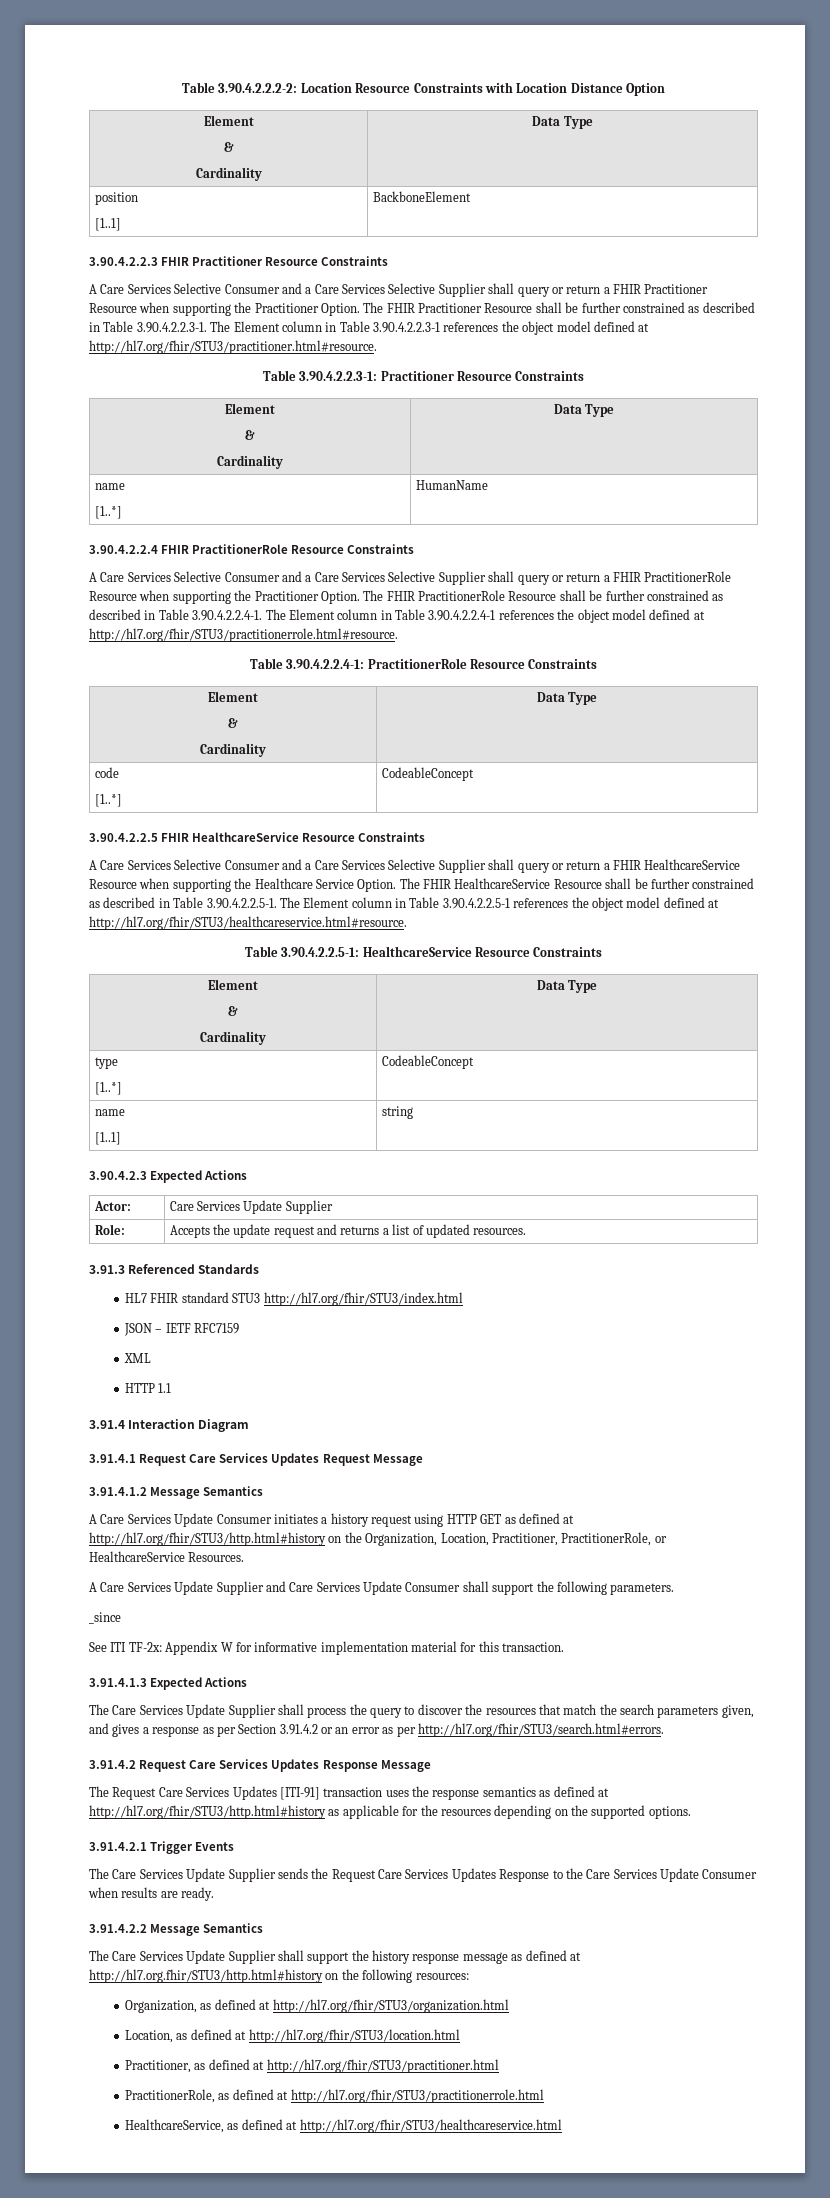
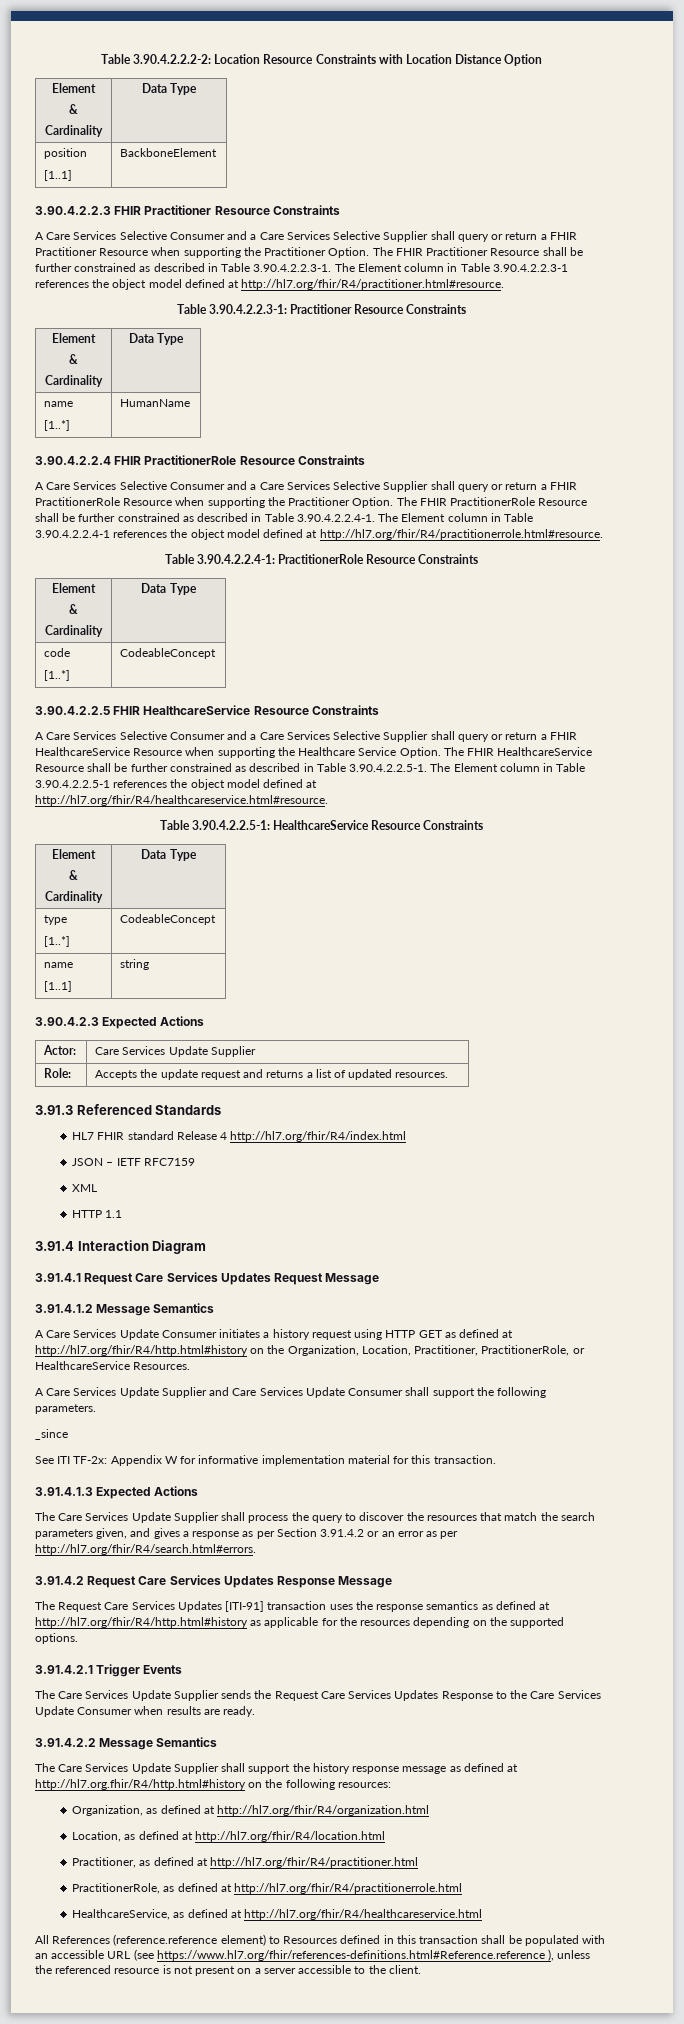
- The FHIR Practitioner Resource shall be further constrained as described in Table 3.90.4.2.2.3-1. The Element column in Table 3.90.4.2.2.3-1 references the object model defined at http://hl7.org/fhir/STU3/practitioner.html#resource.
+ The FHIR Practitioner Resource shall be further constrained as described in Table 3.90.4.2.2.3-1. The Element column in Table 3.90.4.2.2.3-1 references the object model defined at http://hl7.org/fhir/R4/practitioner.html#resource.
- The FHIR PractitionerRole Resource shall be further constrained as described in Table 3.90.4.2.2.4-1. The Element column in Table 3.90.4.2.2.4-1 references the object model defined at http://hl7.org/fhir/STU3/practitionerrole.html#resource.
+ The FHIR PractitionerRole Resource shall be further constrained as described in Table 3.90.4.2.2.4-1. The Element column in Table 3.90.4.2.2.4-1 references the object model defined at http://hl7.org/fhir/R4/practitionerrole.html#resource.
- The FHIR HealthcareService Resource shall be further constrained as described in Table 3.90.4.2.2.5-1. The Element column in Table 3.90.4.2.2.5-1 references the object model defined at http://hl7.org/fhir/STU3/healthcareservice.html#resource.
+ The FHIR HealthcareService Resource shall be further constrained as described in Table 3.90.4.2.2.5-1. The Element column in Table 3.90.4.2.2.5-1 references the object model defined at http://hl7.org/fhir/R4/healthcareservice.html#resource.
- HL7 FHIR standard STU3 http://hl7.org/fhir/STU3/index.html
+ HL7 FHIR standard Release 4 http://hl7.org/fhir/R4/index.html
- A Care Services Update Consumer initiates a history request using HTTP GET as defined at http://hl7.org/fhir/STU3/http.html#history on the Organization, Location, Practitioner, PractitionerRole, or HealthcareService Resources.
+ A Care Services Update Consumer initiates a history request using HTTP GET as defined at http://hl7.org/fhir/R4/http.html#history on the Organization, Location, Practitioner, PractitionerRole, or HealthcareService Resources.
- The Care Services Update Supplier shall process the query to discover the resources that match the search parameters given, and gives a response as per Section 3.91.4.2 or an error as per http://hl7.org/fhir/STU3/search.html#errors.
+ The Care Services Update Supplier shall process the query to discover the resources that match the search parameters given, and gives a response as per Section 3.91.4.2 or an error as per http://hl7.org/fhir/R4/search.html#errors.
- The Request Care Services Updates [ITI-91] transaction uses the response semantics as defined at http://hl7.org/fhir/STU3/http.html#history as applicable for the resources depending on the supported options.
+ The Request Care Services Updates [ITI-91] transaction uses the response semantics as defined at http://hl7.org/fhir/R4/http.html#history as applicable for the resources depending on the supported options.
- The Care Services Update Supplier shall support the history response message as defined at http://hl7.org.fhir/STU3/http.html#history on the following resources:
+ The Care Services Update Supplier shall support the history response message as defined at http://hl7.org.fhir/R4/http.html#history on the following resources:
- Organization, as defined at http://hl7.org/fhir/STU3/organization.html
+ Organization, as defined at http://hl7.org/fhir/R4/organization.html
- Location, as defined at http://hl7.org/fhir/STU3/location.html
+ Location, as defined at http://hl7.org/fhir/R4/location.html
- Practitioner, as defined at http://hl7.org/fhir/STU3/practitioner.html
+ Practitioner, as defined at http://hl7.org/fhir/R4/practitioner.html
- PractitionerRole, as defined at http://hl7.org/fhir/STU3/practitionerrole.html
+ PractitionerRole, as defined at http://hl7.org/fhir/R4/practitionerrole.html
- HealthcareService, as defined at http://hl7.org/fhir/STU3/healthcareservice.html
+ HealthcareService, as defined at http://hl7.org/fhir/R4/healthcareservice.html
+ All References (reference.reference element) to Resources defined in this transaction shall be populated with an accessible URL (see https://www.hl7.org/fhir/references-definitions.html#Reference.reference ), unless the referenced resource is not present on a server accessible to the client.

